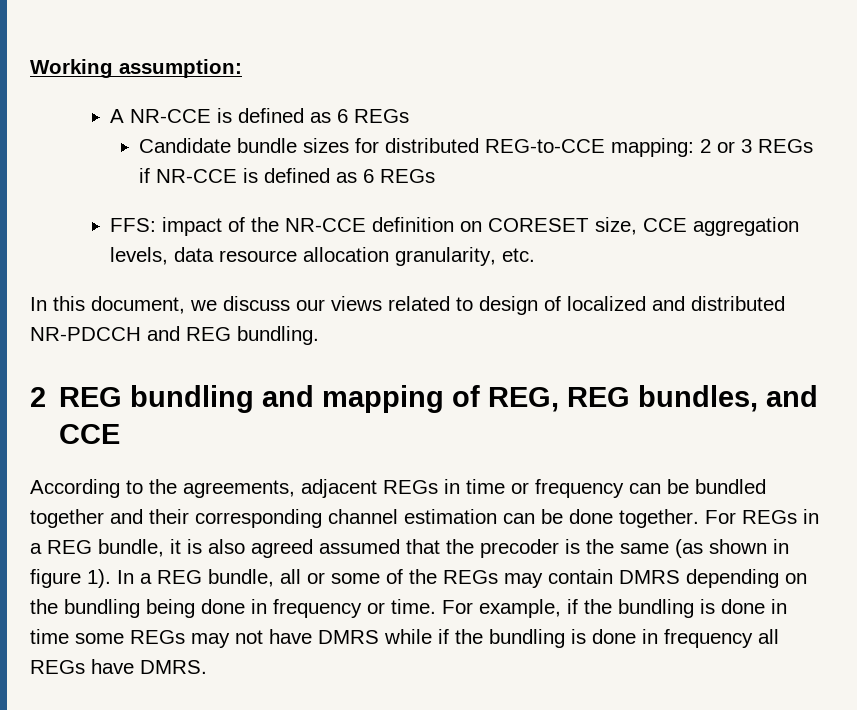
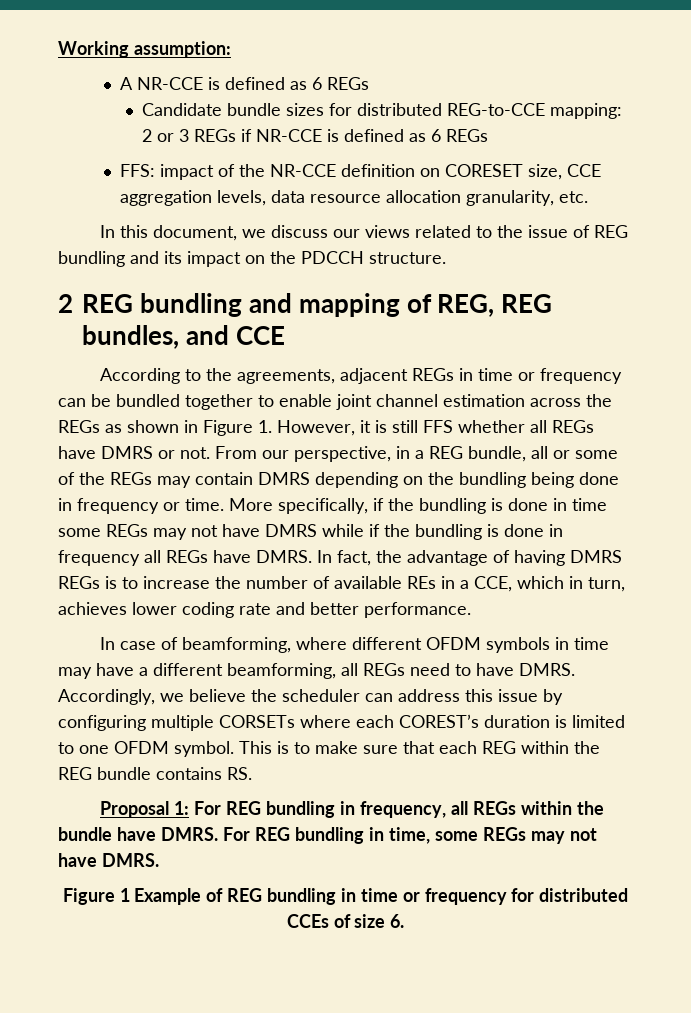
- In this document, we discuss our views related to design of localized and distributed NR-PDCCH and REG bundling.
+ In this document, we discuss our views related to the issue of REG bundling and its impact on the PDCCH structure.
- According to the agreements, adjacent REGs in time or frequency can be bundled together and their corresponding channel estimation can be done together. For REGs in a REG bundle, it is also agreed assumed that the precoder is the same (as shown in figure 1). In a REG bundle, all or some of the REGs may contain DMRS depending on the bundling being done in frequency or time.
+ According to the agreements, adjacent REGs in time or frequency can be bundled together to enable joint channel estimation across the REGs as shown in Figure 1. However, it is still FFS whether all REGs have DMRS or not. From our perspective, in a REG bundle, all or some of the REGs may contain DMRS depending on the bundling being done in frequency or time.
- For example, if the bundling is done in time some REGs may not have DMRS while if the bundling is done in frequency all REGs have DMRS.
+ More specifically, if the bundling is done in time some REGs may not have DMRS while if the bundling is done in frequency all REGs have DMRS.
+ In fact, the advantage of having DMRS REGs is to increase the number of available REs in a CCE, which in turn, achieves lower coding rate and better performance.
+ In case of beamforming, where different OFDM symbols in time may have a different beamforming, all REGs need to have DMRS. Accordingly, we believe the scheduler can address this issue by configuring multiple CORSETs where each COREST’s duration is limited to one OFDM symbol. This is to make sure that each REG within the REG bundle contains RS.
+ Proposal 1: For REG bundling in frequency, all REGs within the bundle have DMRS. For REG bundling in time, some REGs may not have DMRS.
+ Figure 1 Example of REG bundling in time or frequency for distributed CCEs of size 6.

